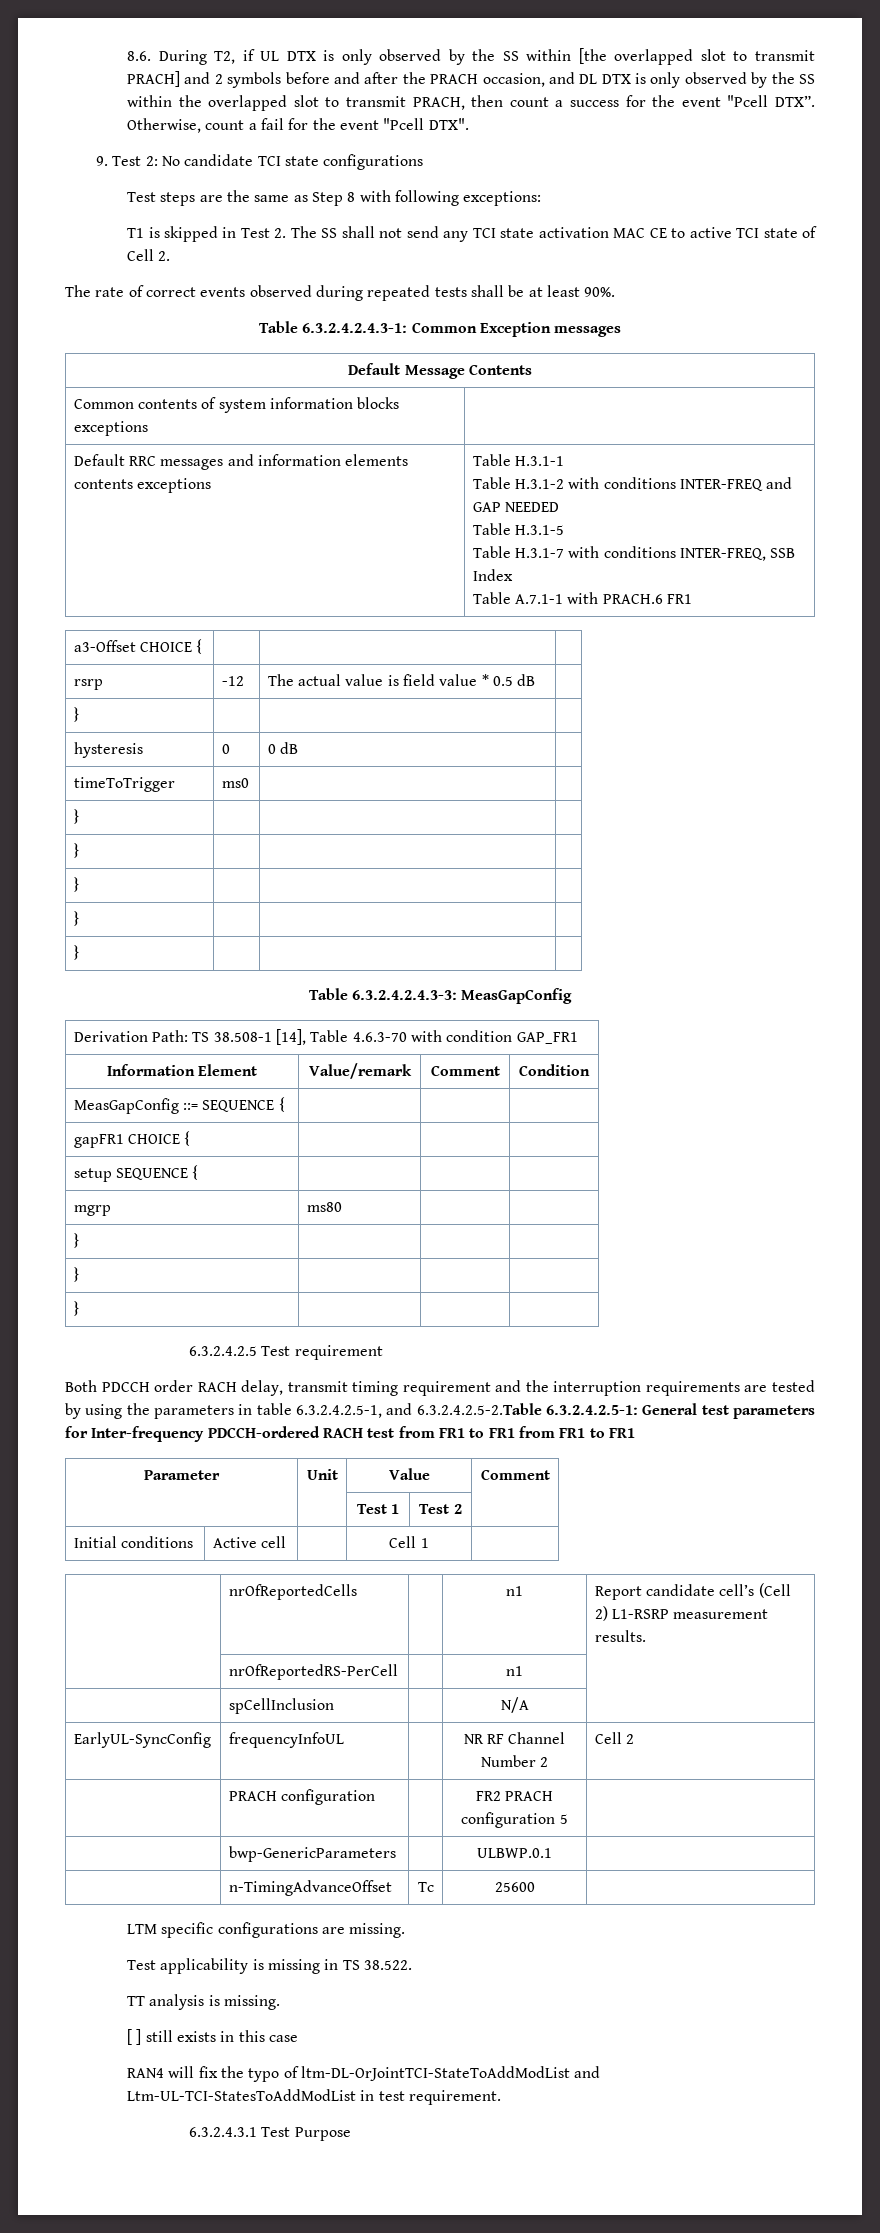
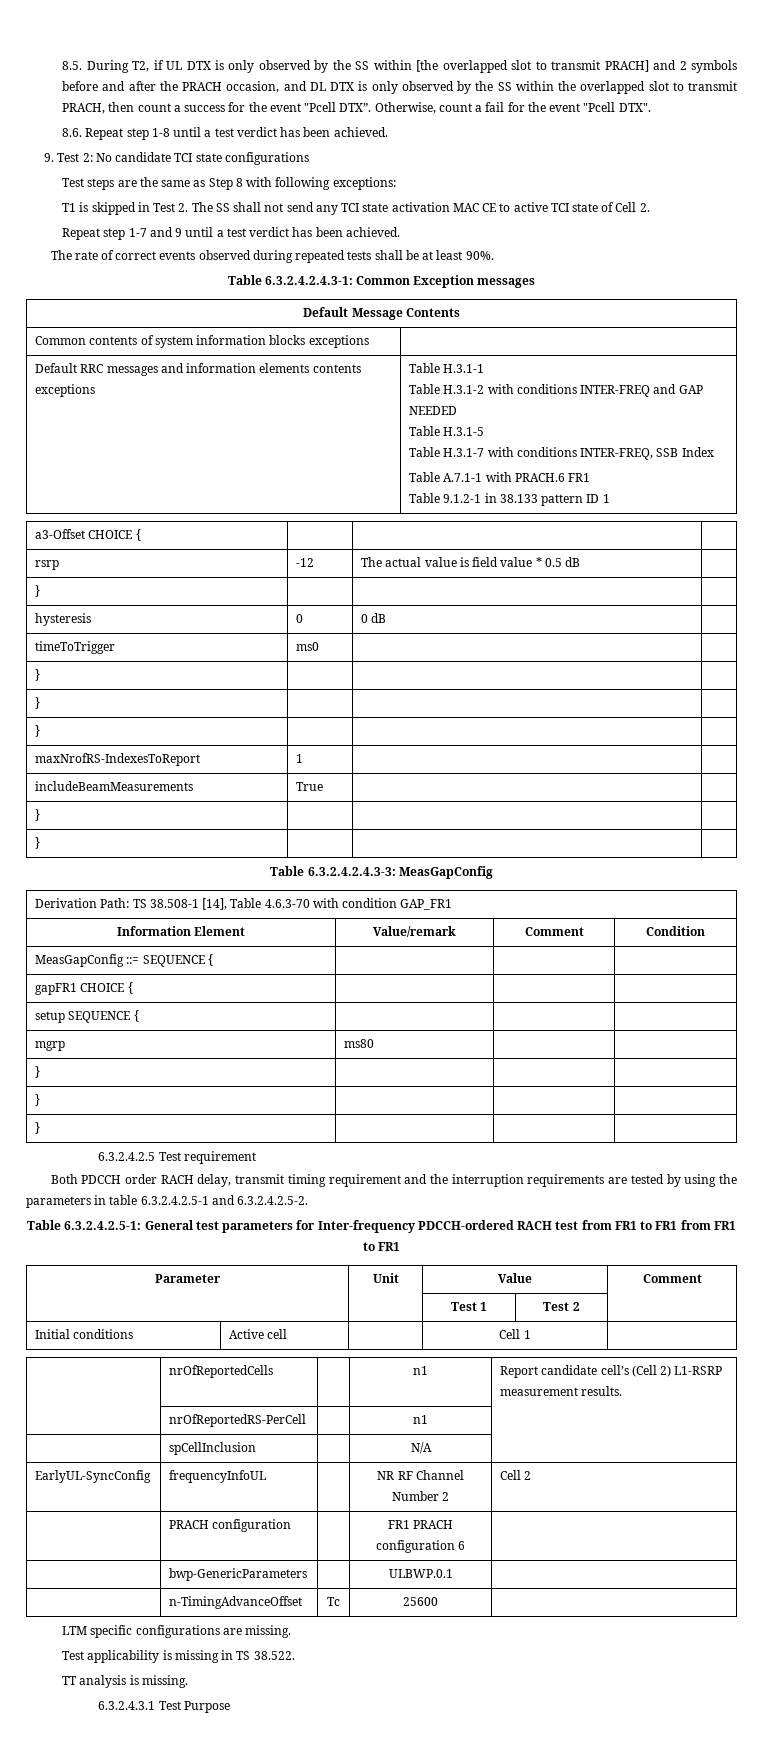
- 8.6. During T2, if UL DTX is only observed by the SS within [the overlapped slot to transmit PRACH] and 2 symbols before and after the PRACH occasion, and DL DTX is only observed by the SS within the overlapped slot to transmit PRACH, then count a success for the event "Pcell DTX”.
+ 8.5. During T2, if UL DTX is only observed by the SS within [the overlapped slot to transmit PRACH] and 2 symbols before and after the PRACH occasion, and DL DTX is only observed by the SS within the overlapped slot to transmit PRACH, then count a success for the event "Pcell DTX”.
+ 8.6. Repeat step 1-8 until a test verdict has been achieved.
+ Repeat step 1-7 and 9 until a test verdict has been achieved.
  Default RRC messages and information elements contents exceptions | Table H.3.1-1
  Table H.3.1-2 with conditions INTER-FREQ and GAP NEEDED
  Table H.3.1-5
  Table H.3.1-7 with conditions INTER-FREQ, SSB Index
  Table A.7.1-1 with PRACH.6 FR1
+ Table 9.1.2-1 in 38.133 pattern ID 1
+ maxNrofRS-IndexesToReport | 1 | |
+ includeBeamMeasurements | True | |
- Both PDCCH order RACH delay, transmit timing requirement and the interruption requirements are tested by using the parameters in table 6.3.2.4.2.5-1, and 6.3.2.4.2.5-2.Table 6.3.2.4.2.5-1: General test parameters for Inter-frequency PDCCH-ordered RACH test from FR1 to FR1 from FR1 to FR1
+ Both PDCCH order RACH delay, transmit timing requirement and the interruption requirements are tested by using the parameters in table 6.3.2.4.2.5-1 and 6.3.2.4.2.5-2.
+ Table 6.3.2.4.2.5-1: General test parameters for Inter-frequency PDCCH-ordered RACH test from FR1 to FR1 from FR1 to FR1
- | PRACH configuration | | FR2 PRACH configuration 5 |
+ | PRACH configuration | | FR1 PRACH configuration 6 |
- [ ] still exists in this case
- RAN4 will fix the typo of ltm-DL-OrJointTCI-StateToAddModList and Ltm-UL-TCI-StatesToAddModList in test requirement.

